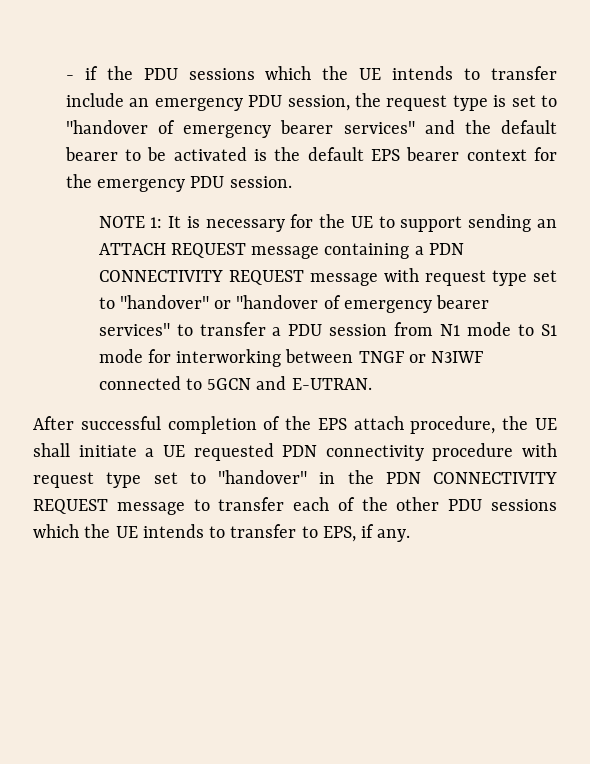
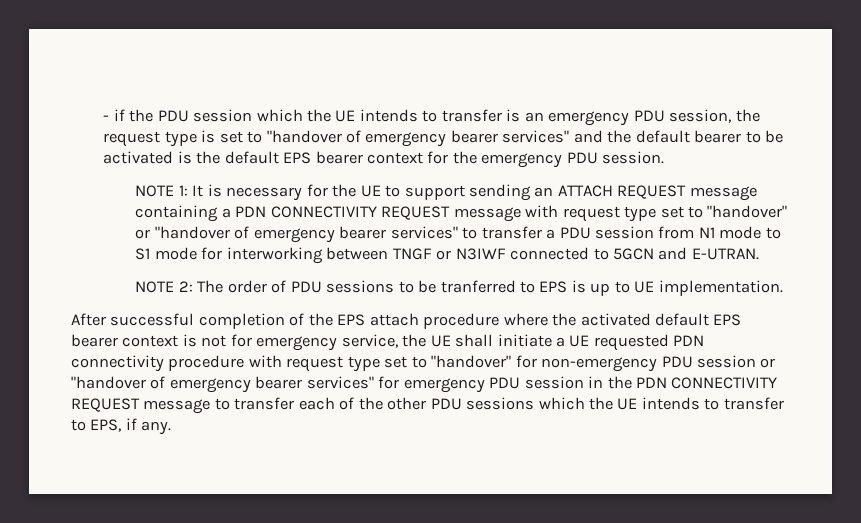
- - if the PDU sessions which the UE intends to transfer include an emergency PDU session, the request type is set to "handover of emergency bearer services" and the default bearer to be activated is the default EPS bearer context for the emergency PDU session.
+ - if the PDU session which the UE intends to transfer is an emergency PDU session, the request type is set to "handover of emergency bearer services" and the default bearer to be activated is the default EPS bearer context for the emergency PDU session.
+ NOTE 2: The order of PDU sessions to be tranferred to EPS is up to UE implementation.
- After successful completion of the EPS attach procedure, the UE shall initiate a UE requested PDN connectivity procedure with request type set to "handover" in the PDN CONNECTIVITY REQUEST message to transfer each of the other PDU sessions which the UE intends to transfer to EPS, if any.
+ After successful completion of the EPS attach procedure where the activated default EPS bearer context is not for emergency service, the UE shall initiate a UE requested PDN connectivity procedure with request type set to "handover" for non-emergency PDU session or "handover of emergency bearer services" for emergency PDU session in the PDN CONNECTIVITY REQUEST message to transfer each of the other PDU sessions which the UE intends to transfer to EPS, if any.

